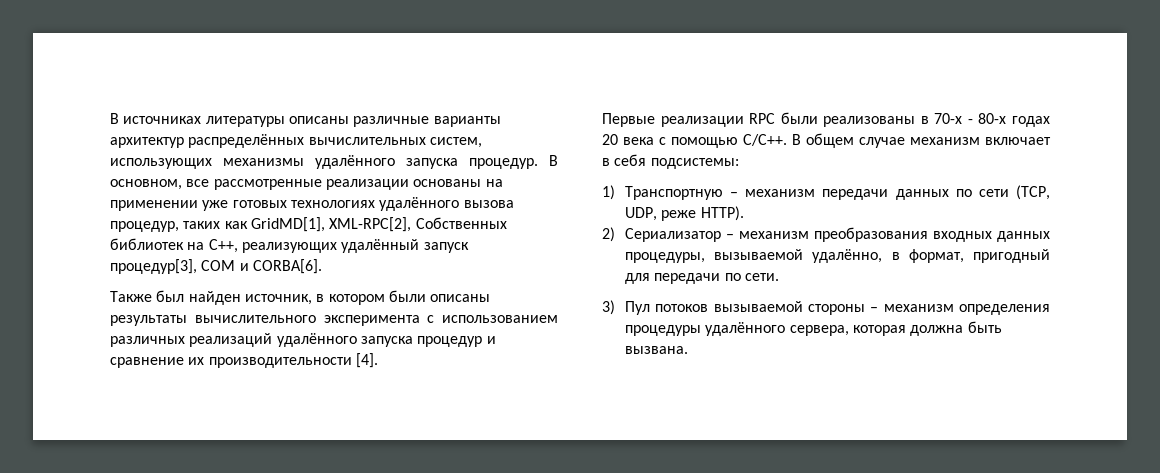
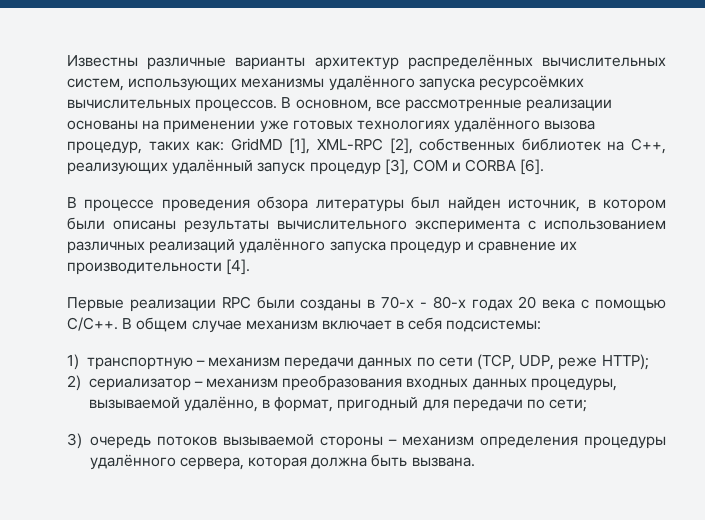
- В источниках литературы описаны различные варианты архитектур распределённых вычислительных систем, использующих механизмы удалённого запуска процедур.
+ Известны различные варианты архитектур распределённых вычислительных систем, использующих механизмы удалённого запуска ресурсоёмких вычислительных процессов.
- В основном, все рассмотренные реализации основаны на применении уже готовых технологиях удалённого вызова процедур, таких как GridMD[1], XML-RPC[2], Собственных библиотек на C++, реализующих удалённый запуск процедур[3], COM и CORBA[6].
- Также был найден источник, в котором были описаны результаты вычислительного эксперимента с использованием различных реализаций удалённого запуска процедур и сравнение их производительности [4].
+ В основном, все рассмотренные реализации основаны на применении уже готовых технологиях удалённого вызова процедур, таких как: GridMD [1], XML-RPC [2], собственных библиотек на C++, реализующих удалённый запуск процедур [3], COM и CORBA [6].
+ В процессе проведения обзора литературы был найден источник, в котором были описаны результаты вычислительного эксперимента с использованием различных реализаций удалённого запуска процедур и сравнение их производительности [4].
- Первые реализации RPC были реализованы в 70-x - 80-х годах 20 века с помощью C/C++.
+ Первые реализации RPC были созданы в 70-x - 80-х годах 20 века с помощью C/C++.
- 1) Транспортную – механизм передачи данных по сети (TCP, UDP, реже HTTP).
+ 1) транспортную – механизм передачи данных по сети (TCP, UDP, реже HTTP);
- 2) Сериализатор – механизм преобразования входных данных процедуры, вызываемой удалённо, в формат, пригодный для передачи по сети.
+ 2) сериализатор – механизм преобразования входных данных процедуры, вызываемой удалённо, в формат, пригодный для передачи по сети;
- 3) Пул потоков вызываемой стороны – механизм определения процедуры удалённого сервера, которая должна быть вызвана.
+ 3) очередь потоков вызываемой стороны – механизм определения процедуры удалённого сервера, которая должна быть вызвана.

